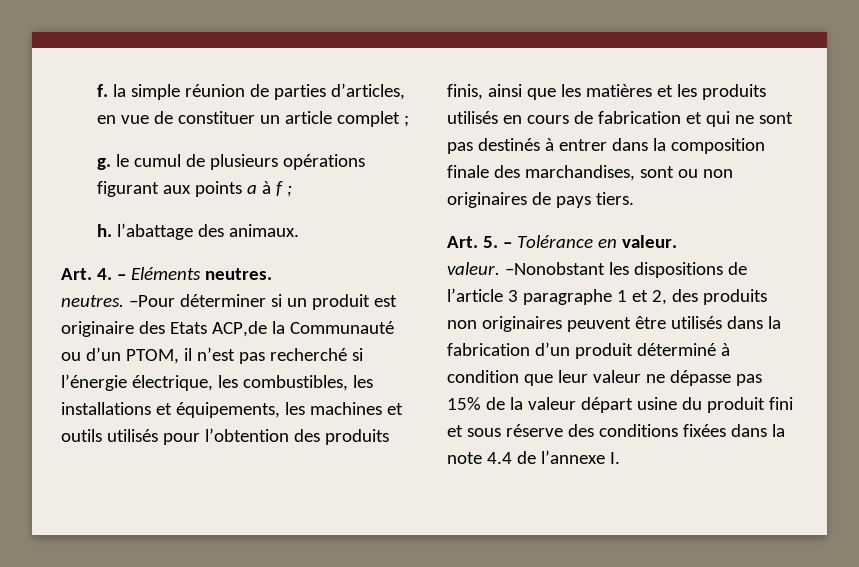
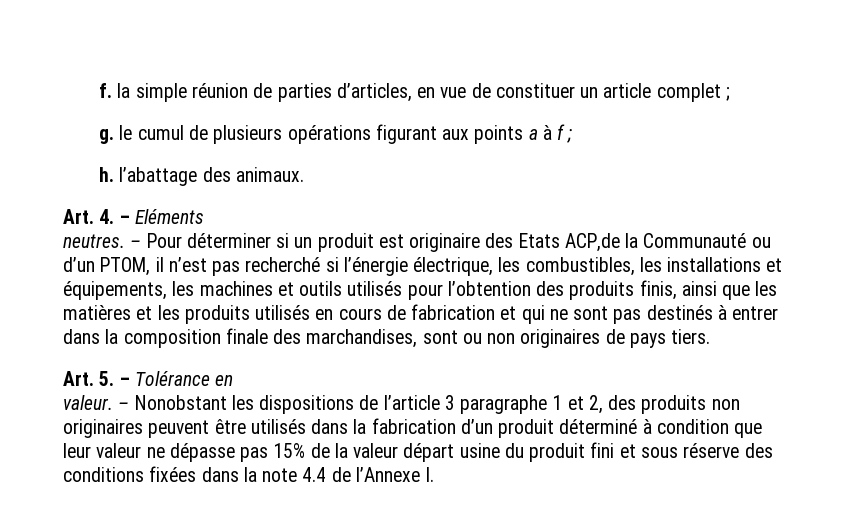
- Art. 4. – Eléments neutres.
- neutres. –Pour déterminer si un produit est originaire des Etats ACP,de la Communauté ou d’un PTOM, il n’est pas recherché si l’énergie électrique, les combustibles, les installations et équipements, les machines et outils utilisés pour l’obtention des produits finis, ainsi que les matières et les produits utilisés en cours de fabrication et qui ne sont pas destinés à entrer dans la composition finale des marchandises, sont ou non originaires de pays tiers.
+ Art. 4. – Eléments
+ neutres. – Pour déterminer si un produit est originaire des Etats ACP,de la Communauté ou d’un PTOM, il n’est pas recherché si l’énergie électrique, les combustibles, les installations et équipements, les machines et outils utilisés pour l’obtention des produits finis, ainsi que les matières et les produits utilisés en cours de fabrication et qui ne sont pas destinés à entrer dans la composition finale des marchandises, sont ou non originaires de pays tiers.
- Art. 5. – Tolérance en valeur.
- valeur. –Nonobstant les dispositions de l’article 3 paragraphe 1 et 2, des produits non originaires peuvent être utilisés dans la fabrication d’un produit déterminé à condition que leur valeur ne dépasse pas 15% de la valeur départ usine du produit fini et sous réserve des conditions fixées dans la note 4.4 de l’annexe I.
+ Art. 5. – Tolérance en
+ valeur. – Nonobstant les dispositions de l’article 3 paragraphe 1 et 2, des produits non originaires peuvent être utilisés dans la fabrication d’un produit déterminé à condition que leur valeur ne dépasse pas 15% de la valeur départ usine du produit fini et sous réserve des conditions fixées dans la note 4.4 de l’Annexe I.

